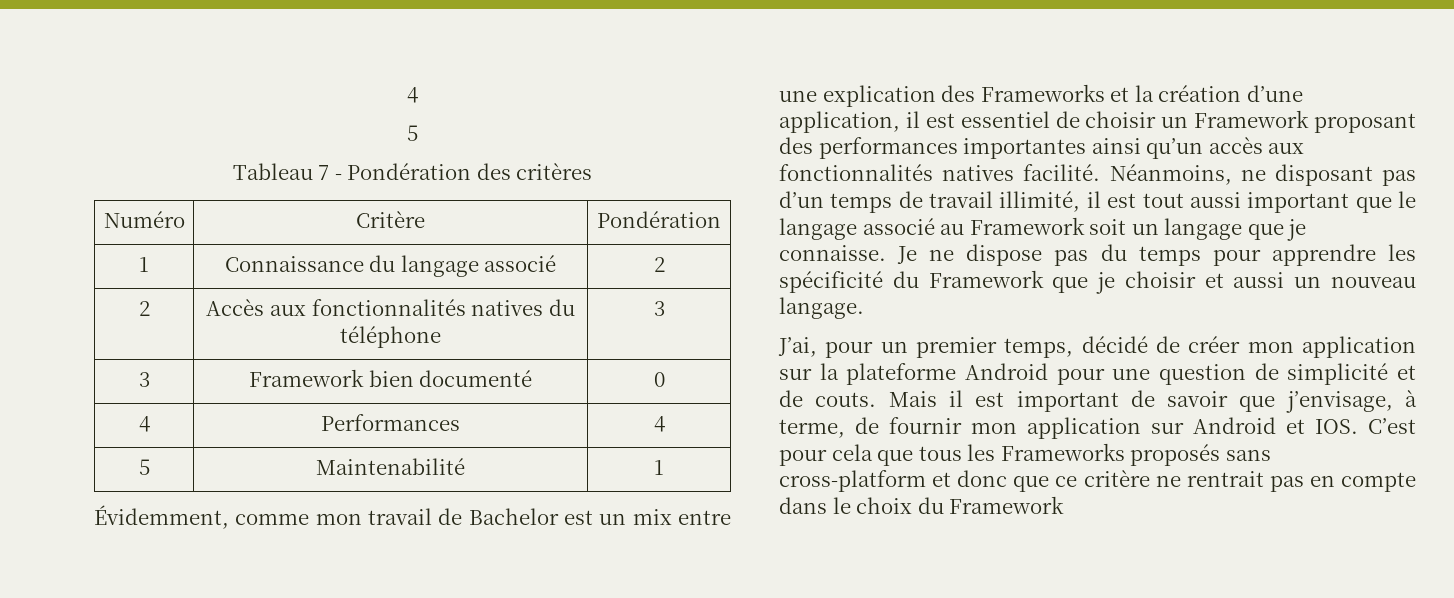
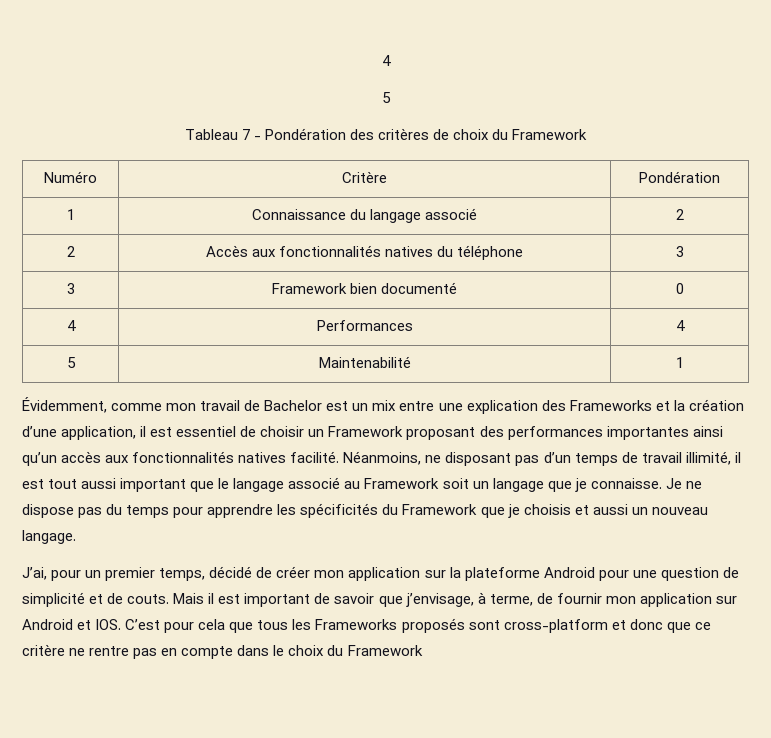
- Tableau 7 - Pondération des critères
+ Tableau 7 - Pondération des critères de choix du Framework
- Je ne dispose pas du temps pour apprendre les spécificité du Framework que je choisir et aussi un nouveau langage.
+ Je ne dispose pas du temps pour apprendre les spécificités du Framework que je choisis et aussi un nouveau langage.
- Mais il est important de savoir que j’envisage, à terme, de fournir mon application sur Android et IOS. C’est pour cela que tous les Frameworks proposés sans cross-platform et donc que ce critère ne rentrait pas en compte dans le choix du Framework
+ Mais il est important de savoir que j’envisage, à terme, de fournir mon application sur Android et IOS. C’est pour cela que tous les Frameworks proposés sont cross-platform et donc que ce critère ne rentre pas en compte dans le choix du Framework

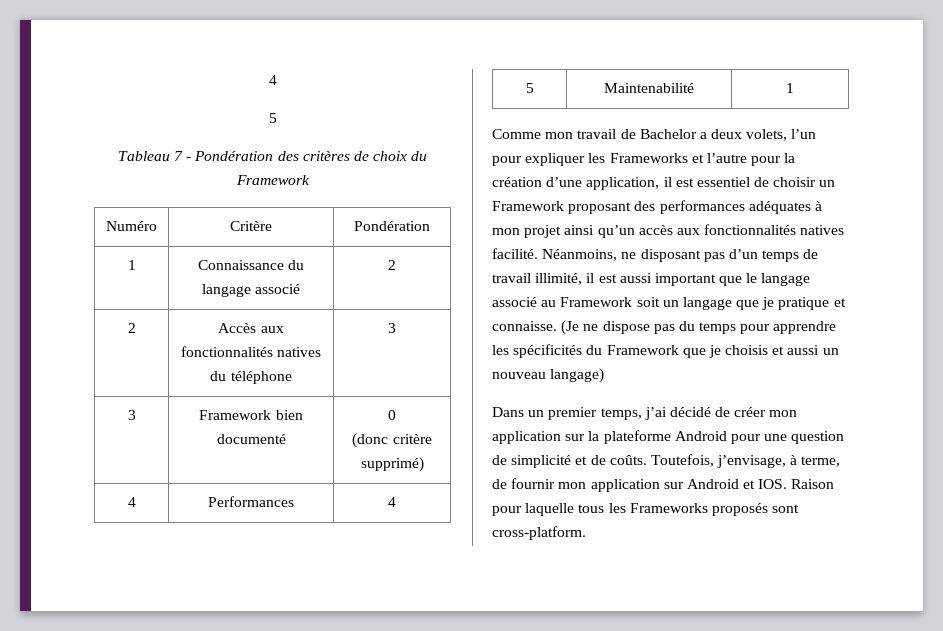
  3 | Framework bien documenté | 0
+ (donc critère supprimé)
- Évidemment, comme mon travail de Bachelor est un mix entre une explication des Frameworks et la création d’une application, il est essentiel de choisir un Framework proposant des performances importantes ainsi qu’un accès aux fonctionnalités natives facilité.
+ Comme mon travail de Bachelor a deux volets, l’un pour expliquer les Frameworks et l’autre pour la création d’une application, il est essentiel de choisir un Framework proposant des performances adéquates à mon projet ainsi qu’un accès aux fonctionnalités natives facilité.
- Néanmoins, ne disposant pas d’un temps de travail illimité, il est tout aussi important que le langage associé au Framework soit un langage que je connaisse. Je ne dispose pas du temps pour apprendre les spécificités du Framework que je choisis et aussi un nouveau langage.
- J’ai, pour un premier temps, décidé de créer mon application sur la plateforme Android pour une question de simplicité et de couts. Mais il est important de savoir que j’envisage, à terme, de fournir mon application sur Android et IOS. C’est pour cela que tous les Frameworks proposés sont cross-platform et donc que ce critère ne rentre pas en compte dans le choix du Framework
+ Néanmoins, ne disposant pas d’un temps de travail illimité, il est aussi important que le langage associé au Framework soit un langage que je pratique et connaisse. (Je ne dispose pas du temps pour apprendre les spécificités du Framework que je choisis et aussi un nouveau langage)
+ Dans un premier temps, j’ai décidé de créer mon application sur la plateforme Android pour une question de simplicité et de coûts. Toutefois, j’envisage, à terme, de fournir mon application sur Android et IOS. Raison pour laquelle tous les Frameworks proposés sont cross-platform.

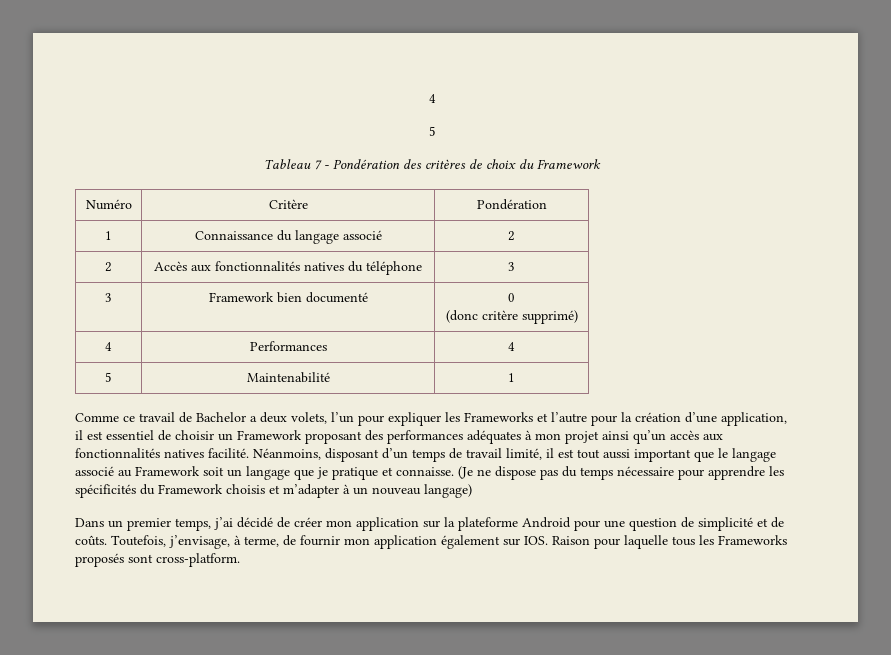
- Comme mon travail de Bachelor a deux volets, l’un pour expliquer les Frameworks et l’autre pour la création d’une application, il est essentiel de choisir un Framework proposant des performances adéquates à mon projet ainsi qu’un accès aux fonctionnalités natives facilité.
+ Comme ce travail de Bachelor a deux volets, l’un pour expliquer les Frameworks et l’autre pour la création d’une application, il est essentiel de choisir un Framework proposant des performances adéquates à mon projet ainsi qu’un accès aux fonctionnalités natives facilité.
- Néanmoins, ne disposant pas d’un temps de travail illimité, il est aussi important que le langage associé au Framework soit un langage que je pratique et connaisse.
+ Néanmoins, disposant d’un temps de travail limité, il est tout aussi important que le langage associé au Framework soit un langage que je pratique et connaisse.
- (Je ne dispose pas du temps pour apprendre les spécificités du Framework que je choisis et aussi un nouveau langage)
+ (Je ne dispose pas du temps nécessaire pour apprendre les spécificités du Framework choisis et m’adapter à un nouveau langage)
- Toutefois, j’envisage, à terme, de fournir mon application sur Android et IOS. Raison pour laquelle tous les Frameworks proposés sont cross-platform.
+ Toutefois, j’envisage, à terme, de fournir mon application également sur IOS. Raison pour laquelle tous les Frameworks proposés sont cross-platform.

